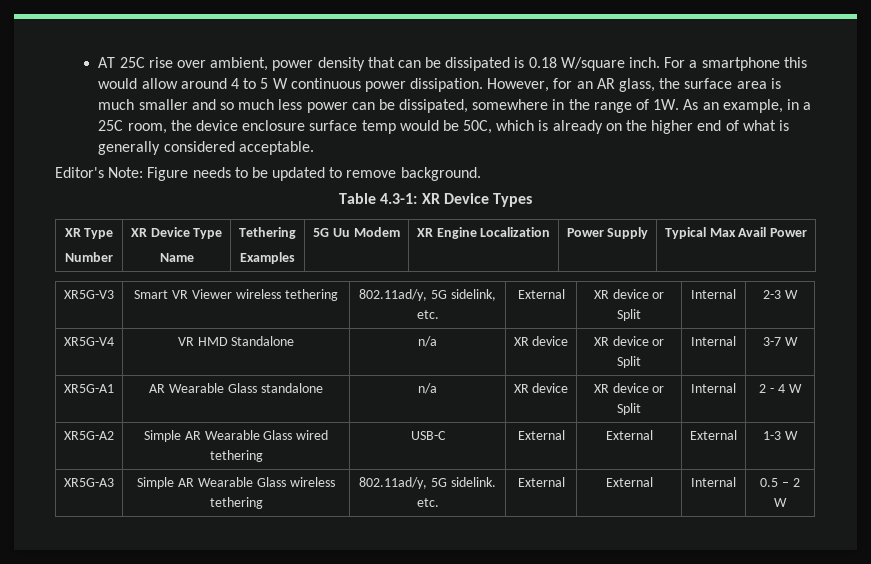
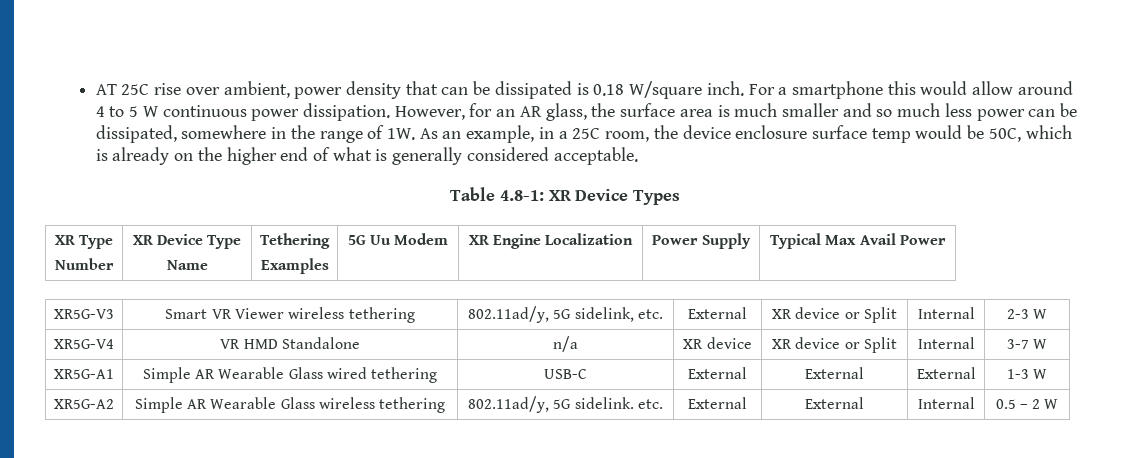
- Editor's Note: Figure needs to be updated to remove background.
- Table 4.3-1: XR Device Types
+ Table 4.8-1: XR Device Types
- XR5G-A1 | AR Wearable Glass standalone | n/a | XR device | XR device or Split | Internal | 2 - 4 W
- XR5G-A2 | Simple AR Wearable Glass wired tethering | USB-C | External | External | External | 1-3 W
+ XR5G-A1 | Simple AR Wearable Glass wired tethering | USB-C | External | External | External | 1-3 W
- XR5G-A3 | Simple AR Wearable Glass wireless tethering | 802.11ad/y, 5G sidelink. etc. | External | External | Internal | 0.5 – 2 W
+ XR5G-A2 | Simple AR Wearable Glass wireless tethering | 802.11ad/y, 5G sidelink. etc. | External | External | Internal | 0.5 – 2 W

